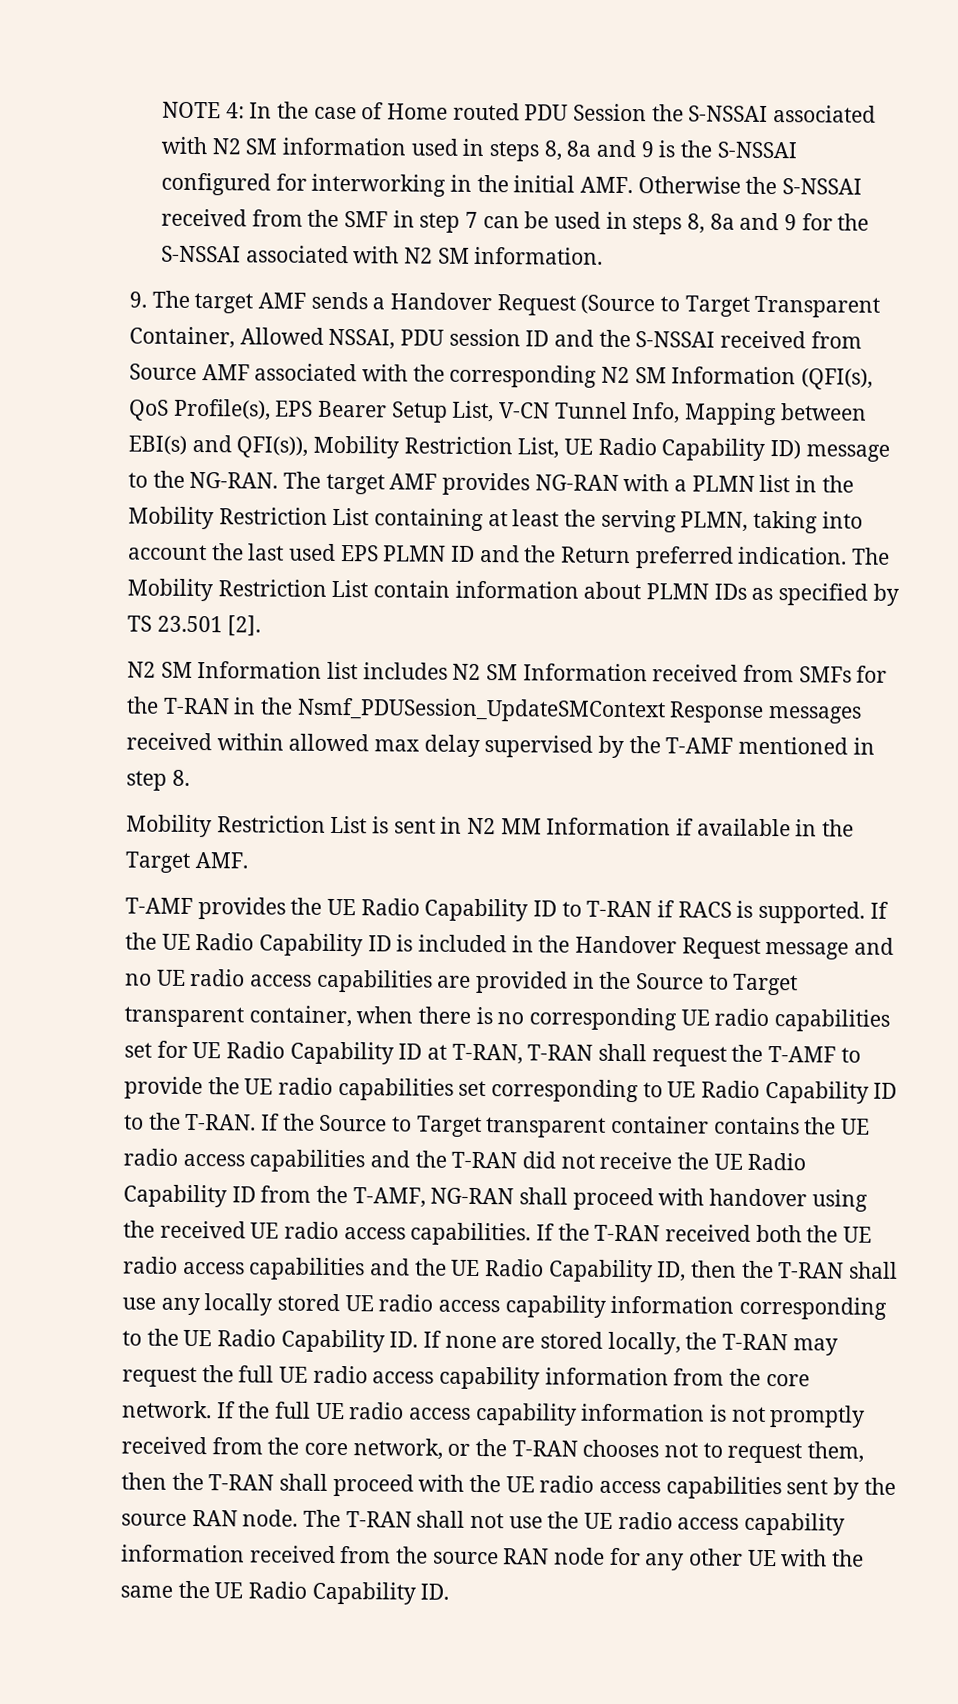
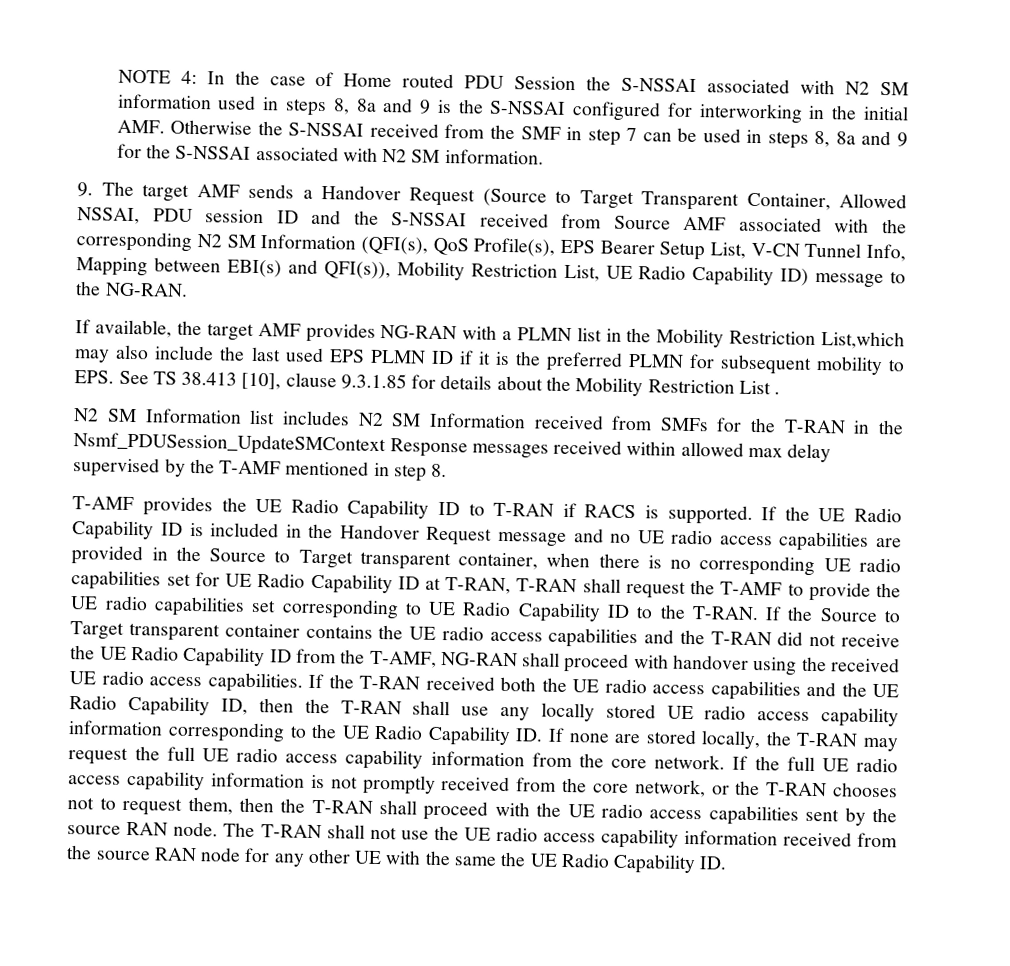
- 9. The target AMF sends a Handover Request (Source to Target Transparent Container, Allowed NSSAI, PDU session ID and the S-NSSAI received from Source AMF associated with the corresponding N2 SM Information (QFI(s), QoS Profile(s), EPS Bearer Setup List, V-CN Tunnel Info, Mapping between EBI(s) and QFI(s)), Mobility Restriction List, UE Radio Capability ID) message to the NG-RAN. The target AMF provides NG-RAN with a PLMN list in the Mobility Restriction List containing at least the serving PLMN, taking into account the last used EPS PLMN ID and the Return preferred indication. The Mobility Restriction List contain information about PLMN IDs as specified by TS 23.501 [2].
+ 9. The target AMF sends a Handover Request (Source to Target Transparent Container, Allowed NSSAI, PDU session ID and the S-NSSAI received from Source AMF associated with the corresponding N2 SM Information (QFI(s), QoS Profile(s), EPS Bearer Setup List, V-CN Tunnel Info, Mapping between EBI(s) and QFI(s)), Mobility Restriction List, UE Radio Capability ID) message to the NG-RAN.
+ If available, the target AMF provides NG-RAN with a PLMN list in the Mobility Restriction List,which may also include the last used EPS PLMN ID if it is the preferred PLMN for subsequent mobility to EPS. See TS 38.413 [10], clause 9.3.1.85 for details about the Mobility Restriction List .
- Mobility Restriction List is sent in N2 MM Information if available in the Target AMF.

